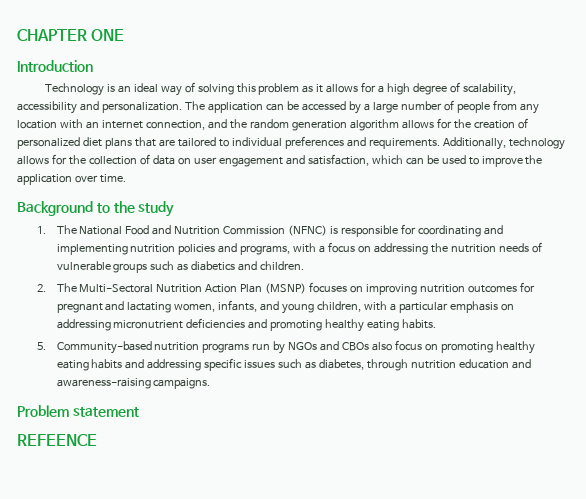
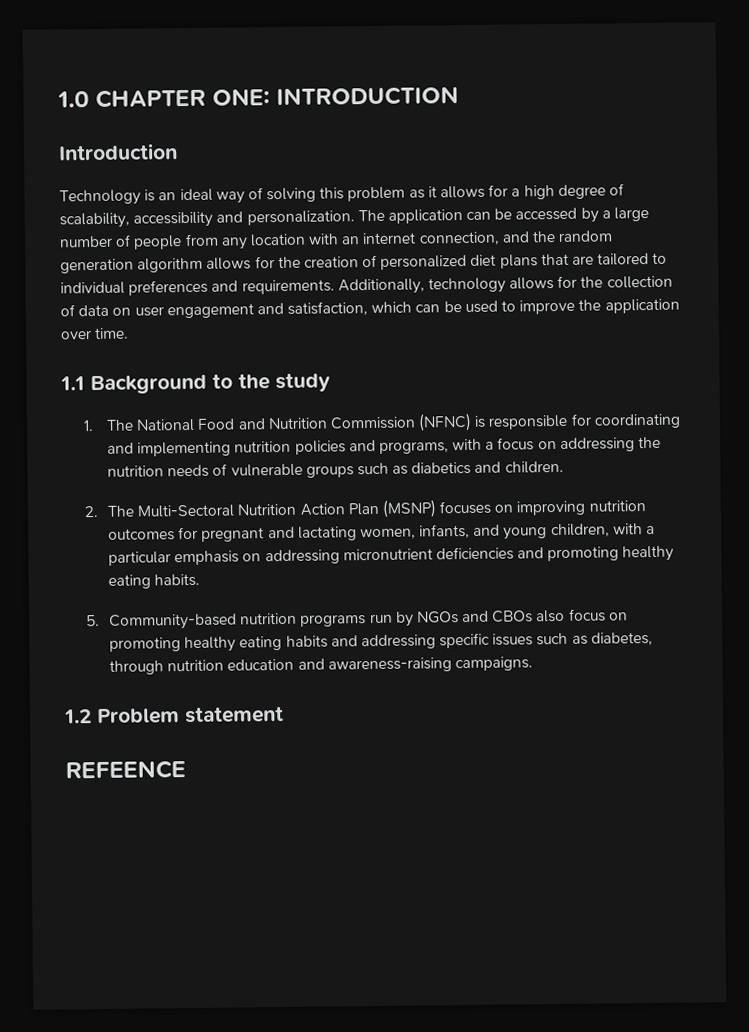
- CHAPTER ONE
+ 1.0 CHAPTER ONE: INTRODUCTION
- Background to the study
+ 1.1 Background to the study
- Problem statement
+ 1.2 Problem statement

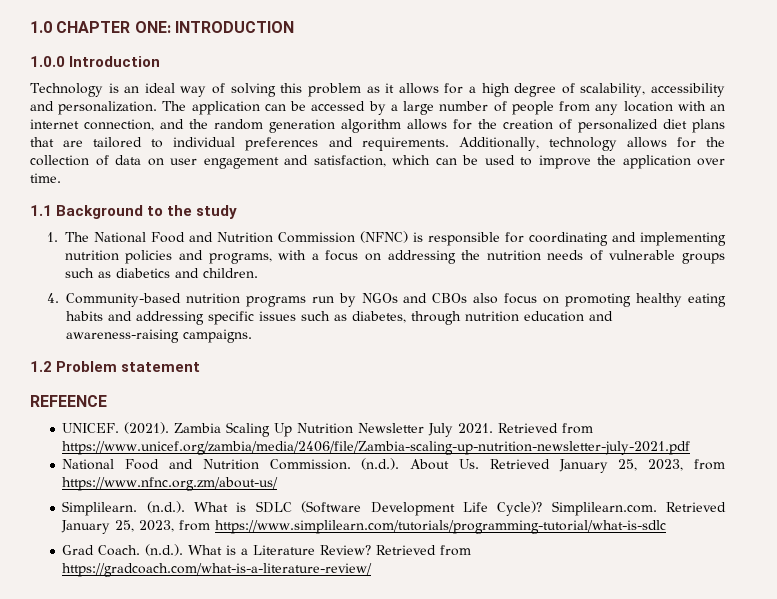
- Introduction
+ 1.0.0 Introduction
- 2. The Multi-Sectoral Nutrition Action Plan (MSNP) focuses on improving nutrition outcomes for pregnant and lactating women, infants, and young children, with a particular emphasis on addressing micronutrient deficiencies and promoting healthy eating habits.
- 5. Community-based nutrition programs run by NGOs and CBOs also focus on promoting healthy eating habits and addressing specific issues such as diabetes, through nutrition education and awareness-raising campaigns.
+ 4. Community-based nutrition programs run by NGOs and CBOs also focus on promoting healthy eating habits and addressing specific issues such as diabetes, through nutrition education and awareness-raising campaigns.
+ UNICEF. (2021). Zambia Scaling Up Nutrition Newsletter July 2021. Retrieved from https://www.unicef.org/zambia/media/2406/file/Zambia-scaling-up-nutrition-newsletter-july-2021.pdf
+ National Food and Nutrition Commission. (n.d.). About Us. Retrieved January 25, 2023, from https://www.nfnc.org.zm/about-us/
+ Simplilearn. (n.d.). What is SDLC (Software Development Life Cycle)? Simplilearn.com. Retrieved January 25, 2023, from https://www.simplilearn.com/tutorials/programming-tutorial/what-is-sdlc
+ Grad Coach. (n.d.). What is a Literature Review? Retrieved from https://gradcoach.com/what-is-a-literature-review/

